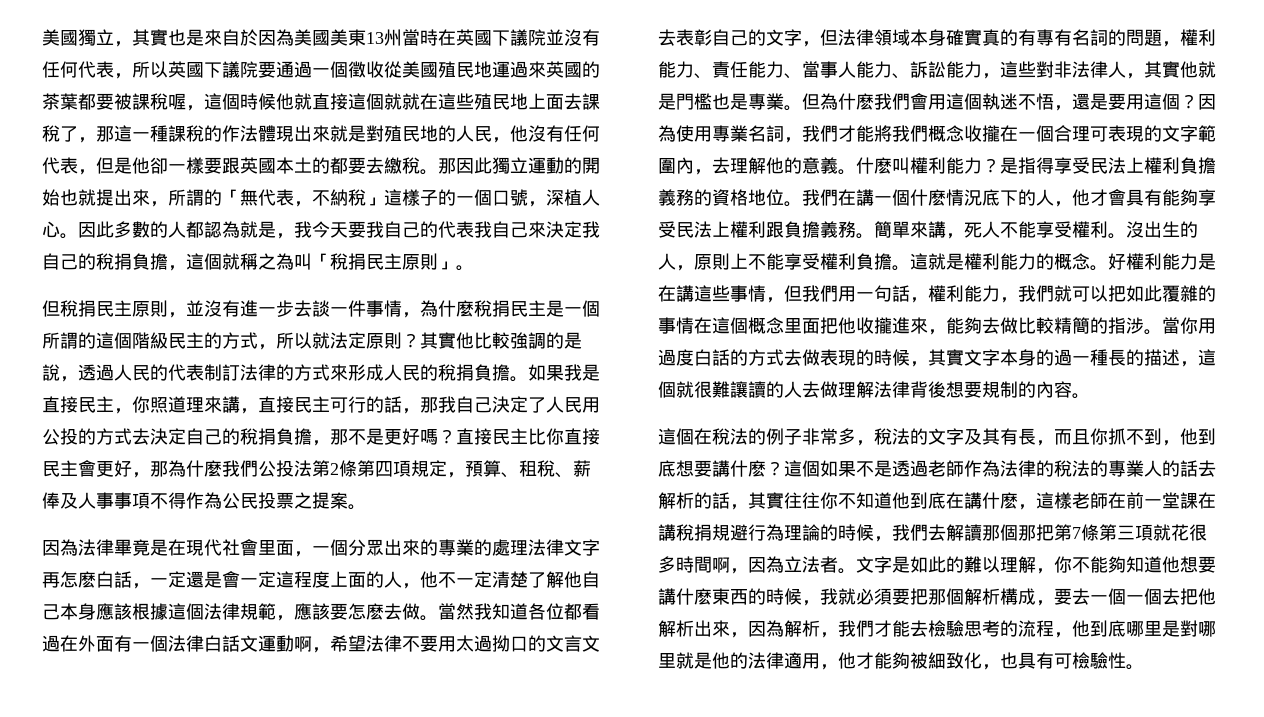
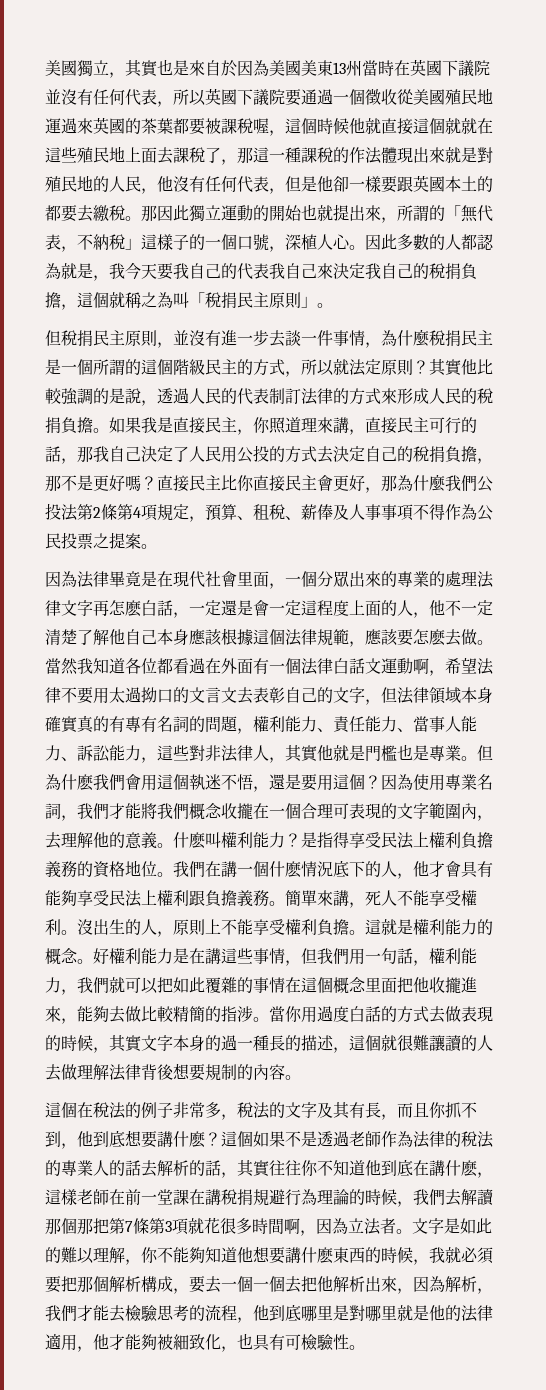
- 直接民主比你直接民主會更好，那為什麼我們公投法第2條第四項規定，預算、租稅、薪俸及人事事項不得作為公民投票之提案。
+ 直接民主比你直接民主會更好，那為什麼我們公投法第2條第4項規定，預算、租稅、薪俸及人事事項不得作為公民投票之提案。
- 這個如果不是透過老師作為法律的稅法的專業人的話去解析的話，其實往往你不知道他到底在講什麽，這樣老師在前一堂課在講稅捐規避行為理論的時候，我們去解讀那個那把第7條第三項就花很多時間啊，因為立法者。
+ 這個如果不是透過老師作為法律的稅法的專業人的話去解析的話，其實往往你不知道他到底在講什麽，這樣老師在前一堂課在講稅捐規避行為理論的時候，我們去解讀那個那把第7條第3項就花很多時間啊，因為立法者。

